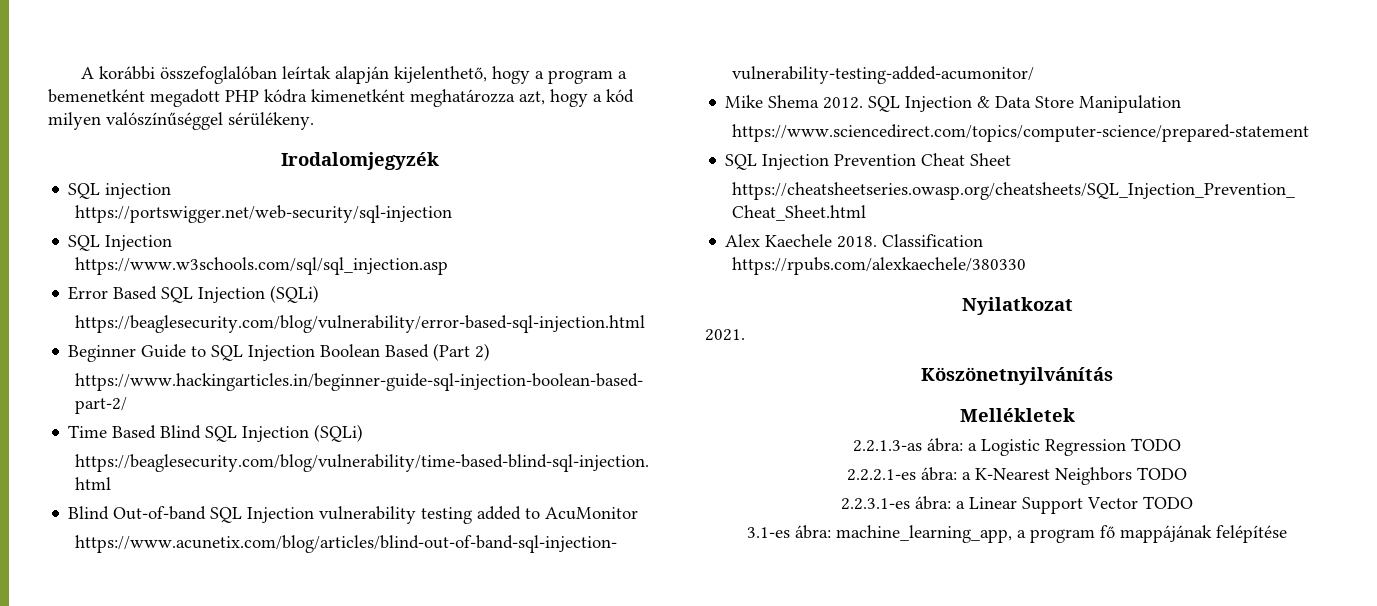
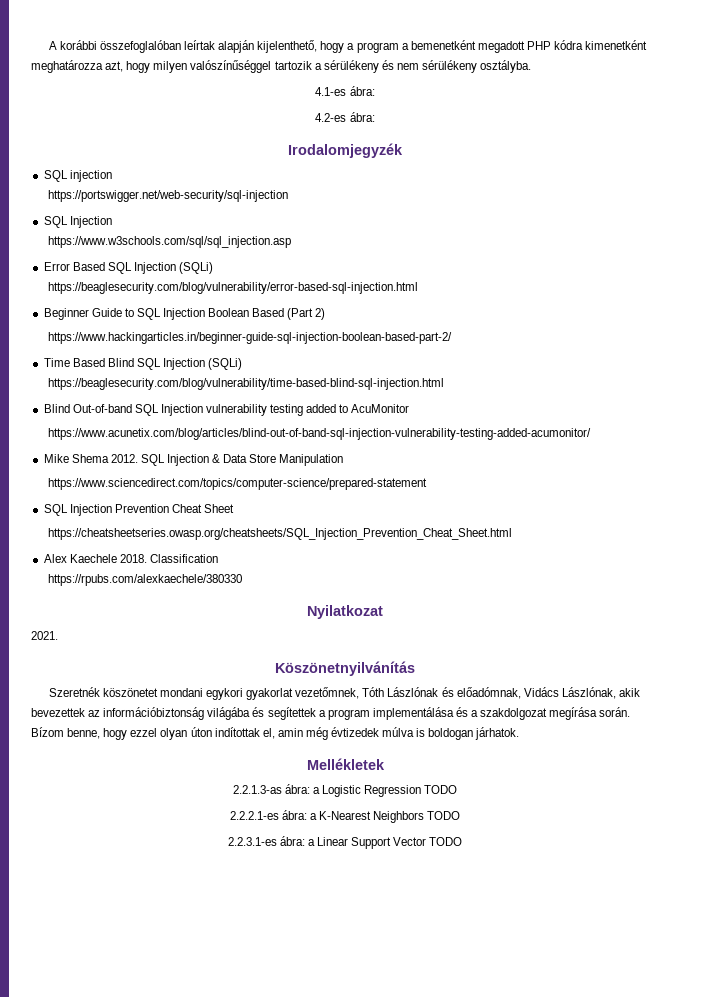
- A korábbi összefoglalóban leírtak alapján kijelenthető, hogy a program a bemenetként megadott PHP kódra kimenetként meghatározza azt, hogy a kód milyen valószínűséggel sérülékeny.
+ A korábbi összefoglalóban leírtak alapján kijelenthető, hogy a program a bemenetként megadott PHP kódra kimenetként meghatározza azt, hogy milyen valószínűséggel tartozik a sérülékeny és nem sérülékeny osztályba.
+ 4.1-es ábra:
+ 4.2-es ábra:
+ Szeretnék köszönetet mondani egykori gyakorlat vezetőmnek, Tóth Lászlónak és előadómnak, Vidács Lászlónak, akik bevezettek az információbiztonság világába és segítettek a program implementálása és a szakdolgozat megírása során. Bízom benne, hogy ezzel olyan úton indítottak el, amin még évtizedek múlva is boldogan járhatok.
- 3.1-es ábra: machine_learning_app, a program fő mappájának felépítése

